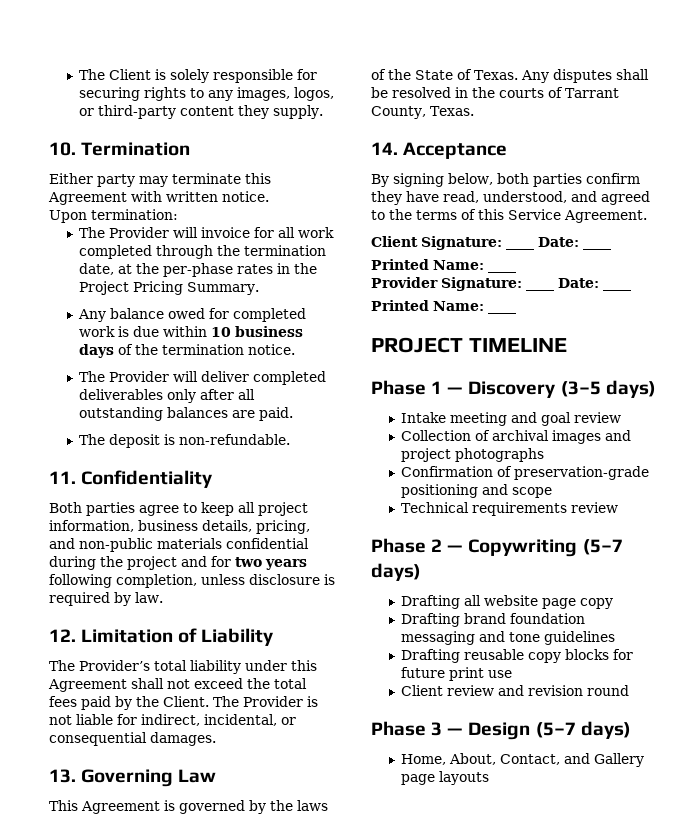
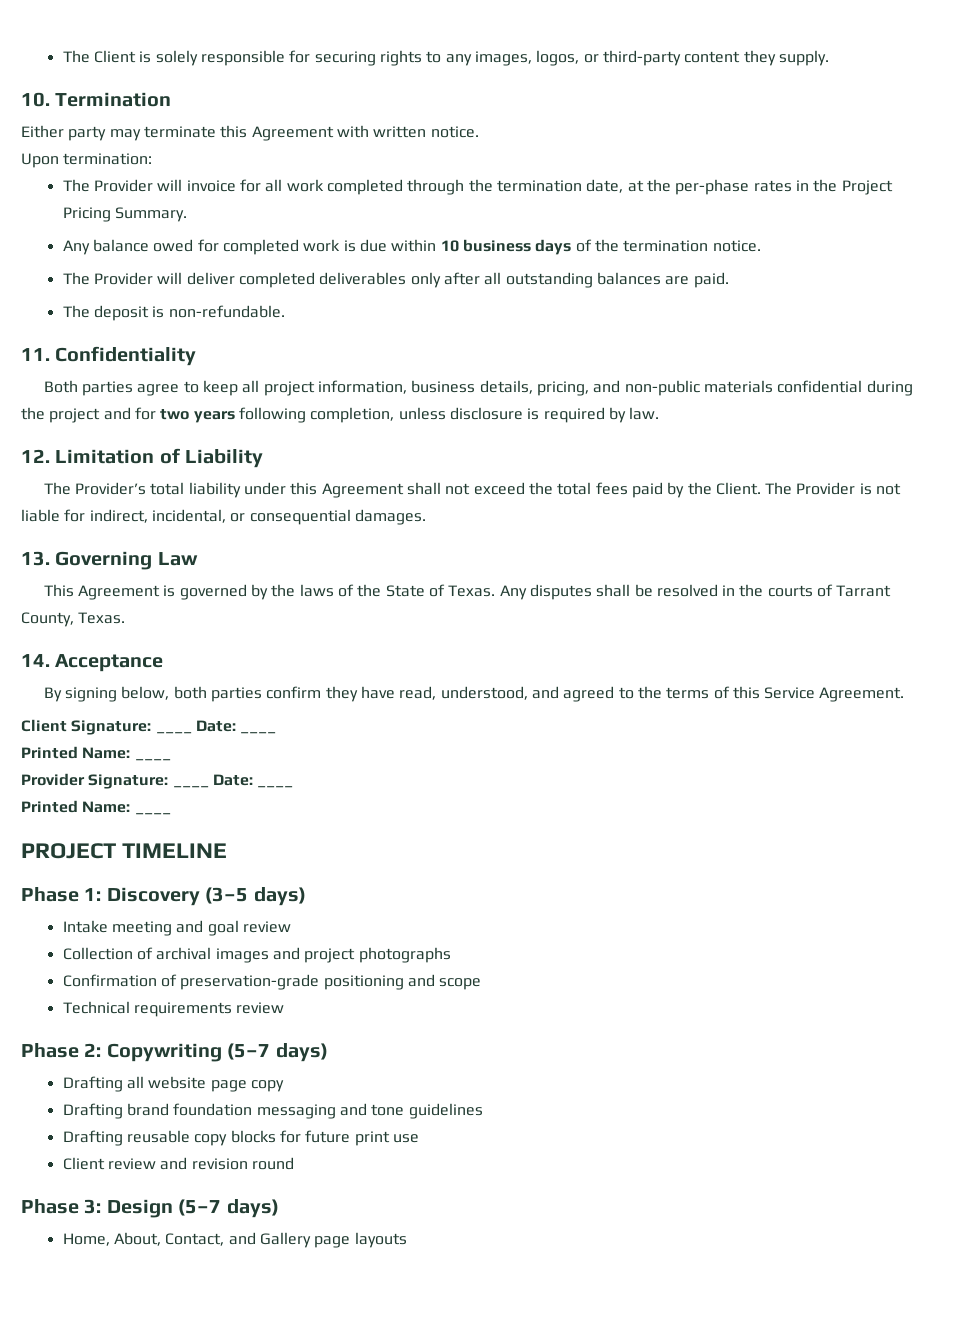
- Phase 1 — Discovery (3–5 days)
+ Phase 1: Discovery (3–5 days)
- Phase 2 — Copywriting (5–7 days)
+ Phase 2: Copywriting (5–7 days)
- Phase 3 — Design (5–7 days)
+ Phase 3: Design (5–7 days)

